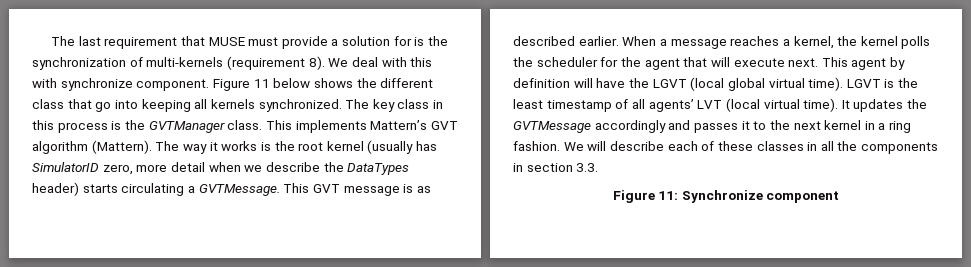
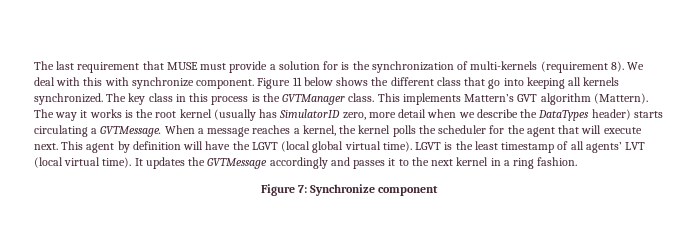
- This GVT message is as described earlier.
- It updates the GVTMessage accordingly and passes it to the next kernel in a ring fashion. We will describe each of these classes in all the components in section 3.3.
- Figure 11: Synchronize component
+ It updates the GVTMessage accordingly and passes it to the next kernel in a ring fashion.
+ Figure 7: Synchronize component

